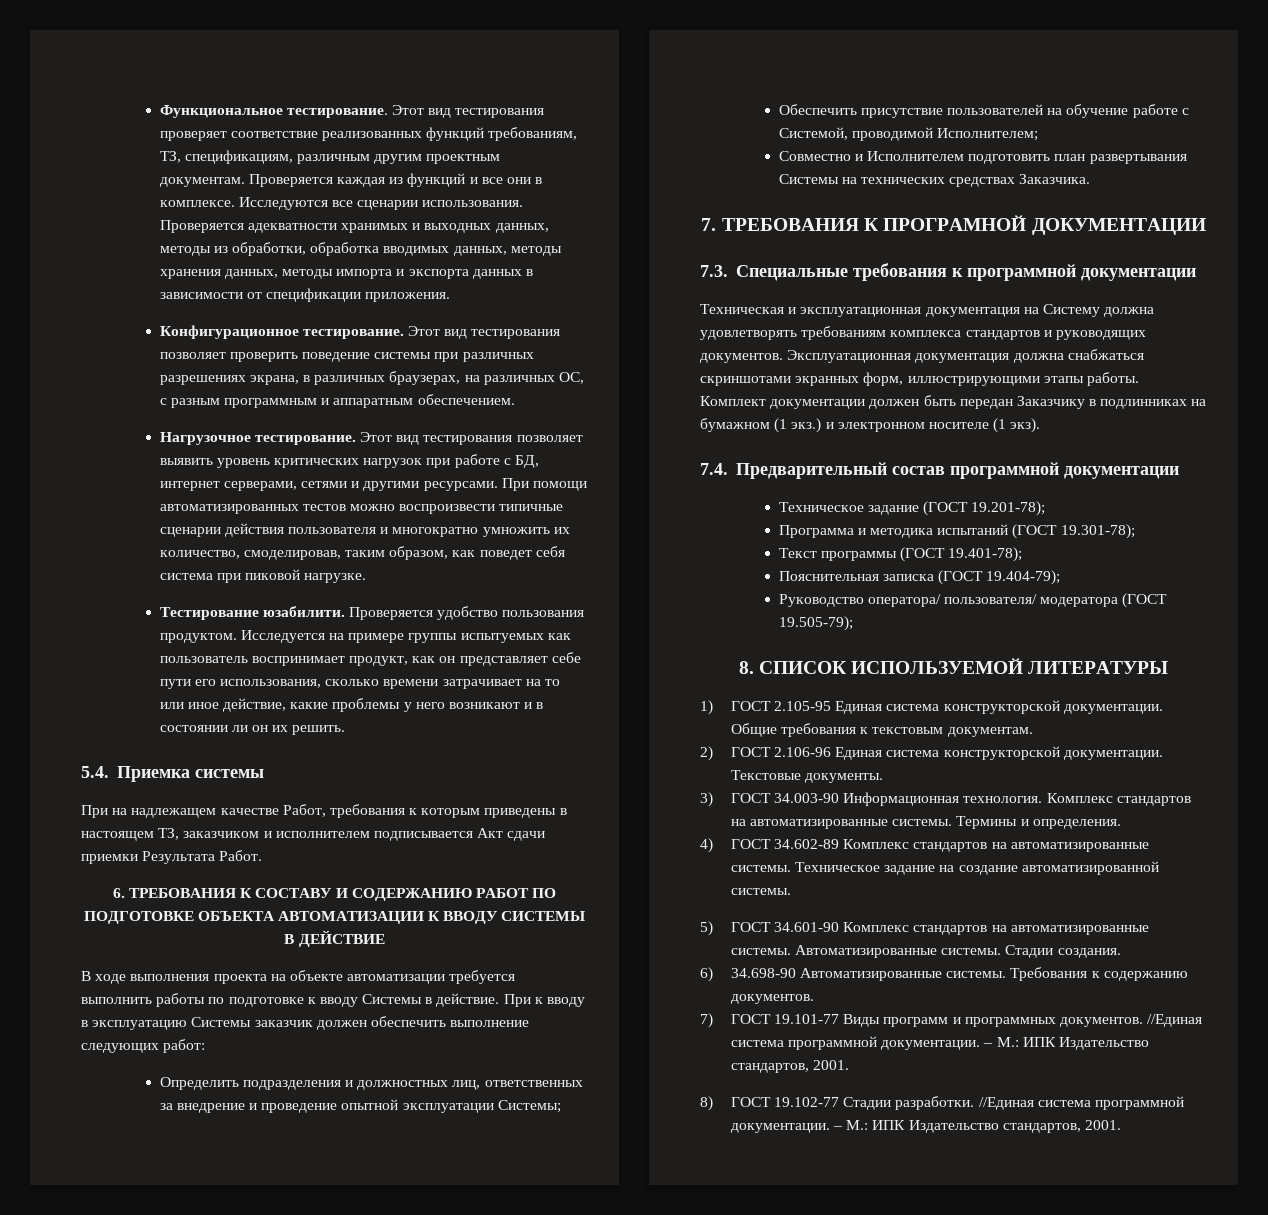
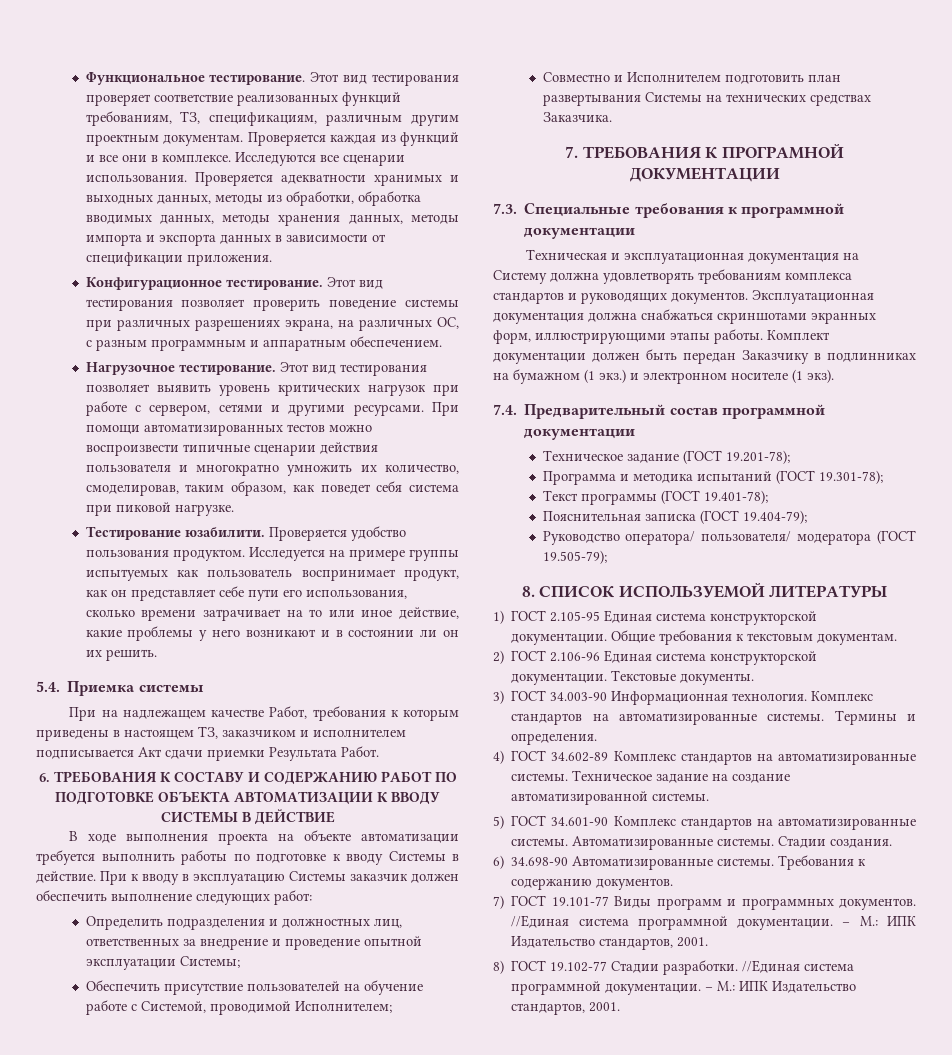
- Этот вид тестирования позволяет проверить поведение системы при различных разрешениях экрана, в различных браузерах, на различных ОС, с разным программным и аппаратным обеспечением.
+ Этот вид тестирования позволяет проверить поведение системы при различных разрешениях экрана, на различных ОС, с разным программным и аппаратным обеспечением.
- Этот вид тестирования позволяет выявить уровень критических нагрузок при работе с БД, интернет серверами, сетями и другими ресурсами.
+ Этот вид тестирования позволяет выявить уровень критических нагрузок при работе с сервером, сетями и другими ресурсами.

